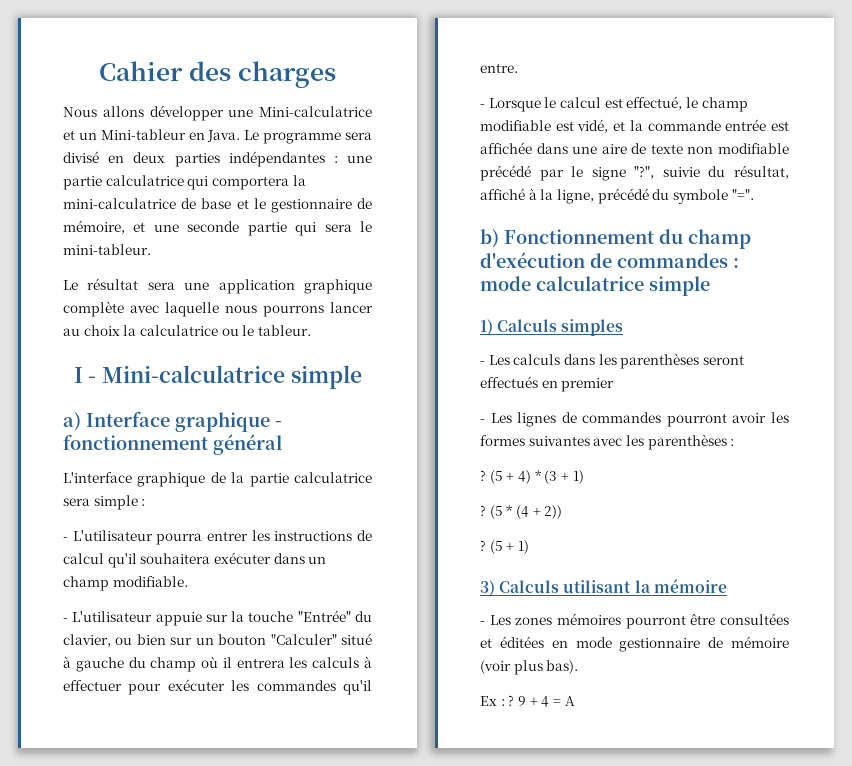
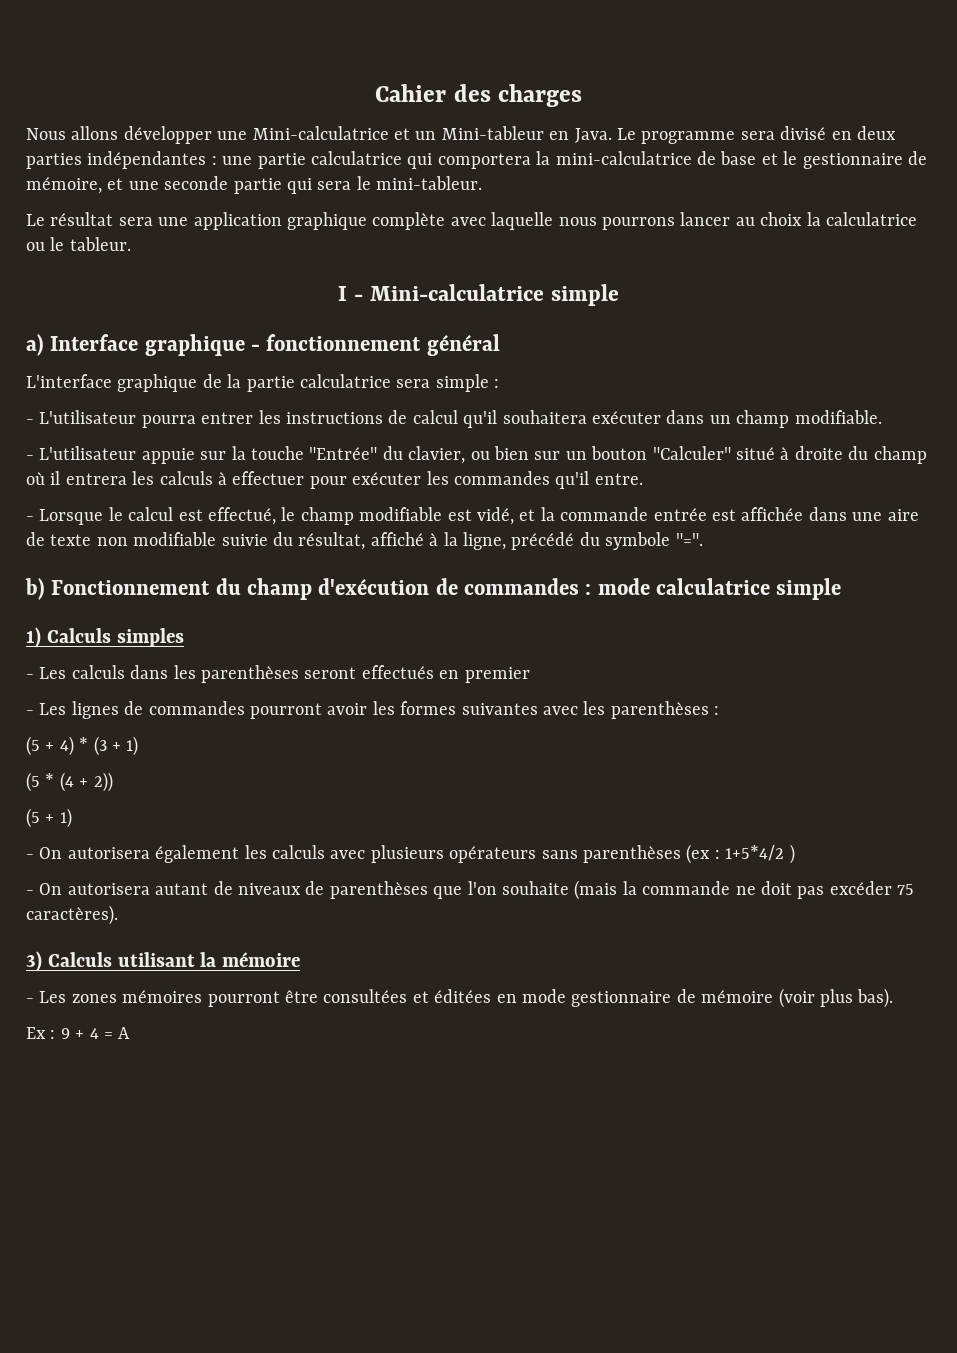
- - L'utilisateur appuie sur la touche "Entrée" du clavier, ou bien sur un bouton "Calculer" situé à gauche du champ où il entrera les calculs à effectuer pour exécuter les commandes qu'il entre.
+ - L'utilisateur appuie sur la touche "Entrée" du clavier, ou bien sur un bouton "Calculer" situé à droite du champ où il entrera les calculs à effectuer pour exécuter les commandes qu'il entre.
- - Lorsque le calcul est effectué, le champ modifiable est vidé, et la commande entrée est affichée dans une aire de texte non modifiable précédé par le signe "?", suivie du résultat, affiché à la ligne, précédé du symbole "=".
+ - Lorsque le calcul est effectué, le champ modifiable est vidé, et la commande entrée est affichée dans une aire de texte non modifiable suivie du résultat, affiché à la ligne, précédé du symbole "=".
  - Les lignes de commandes pourront avoir les formes suivantes avec les parenthèses :
- ? (5 + 4) * (3 + 1)
- ? (5 * (4 + 2))
- ? (5 + 1)
+ (5 + 4) * (3 + 1)
+ (5 * (4 + 2))
+ (5 + 1)
+ - On autorisera également les calculs avec plusieurs opérateurs sans parenthèses (ex : 1+5*4/2 )
+ - On autorisera autant de niveaux de parenthèses que l'on souhaite (mais la commande ne doit pas excéder 75 caractères).
- Ex : ? 9 + 4 = A
+ Ex : 9 + 4 = A

